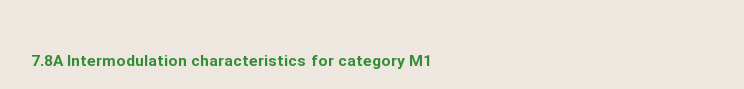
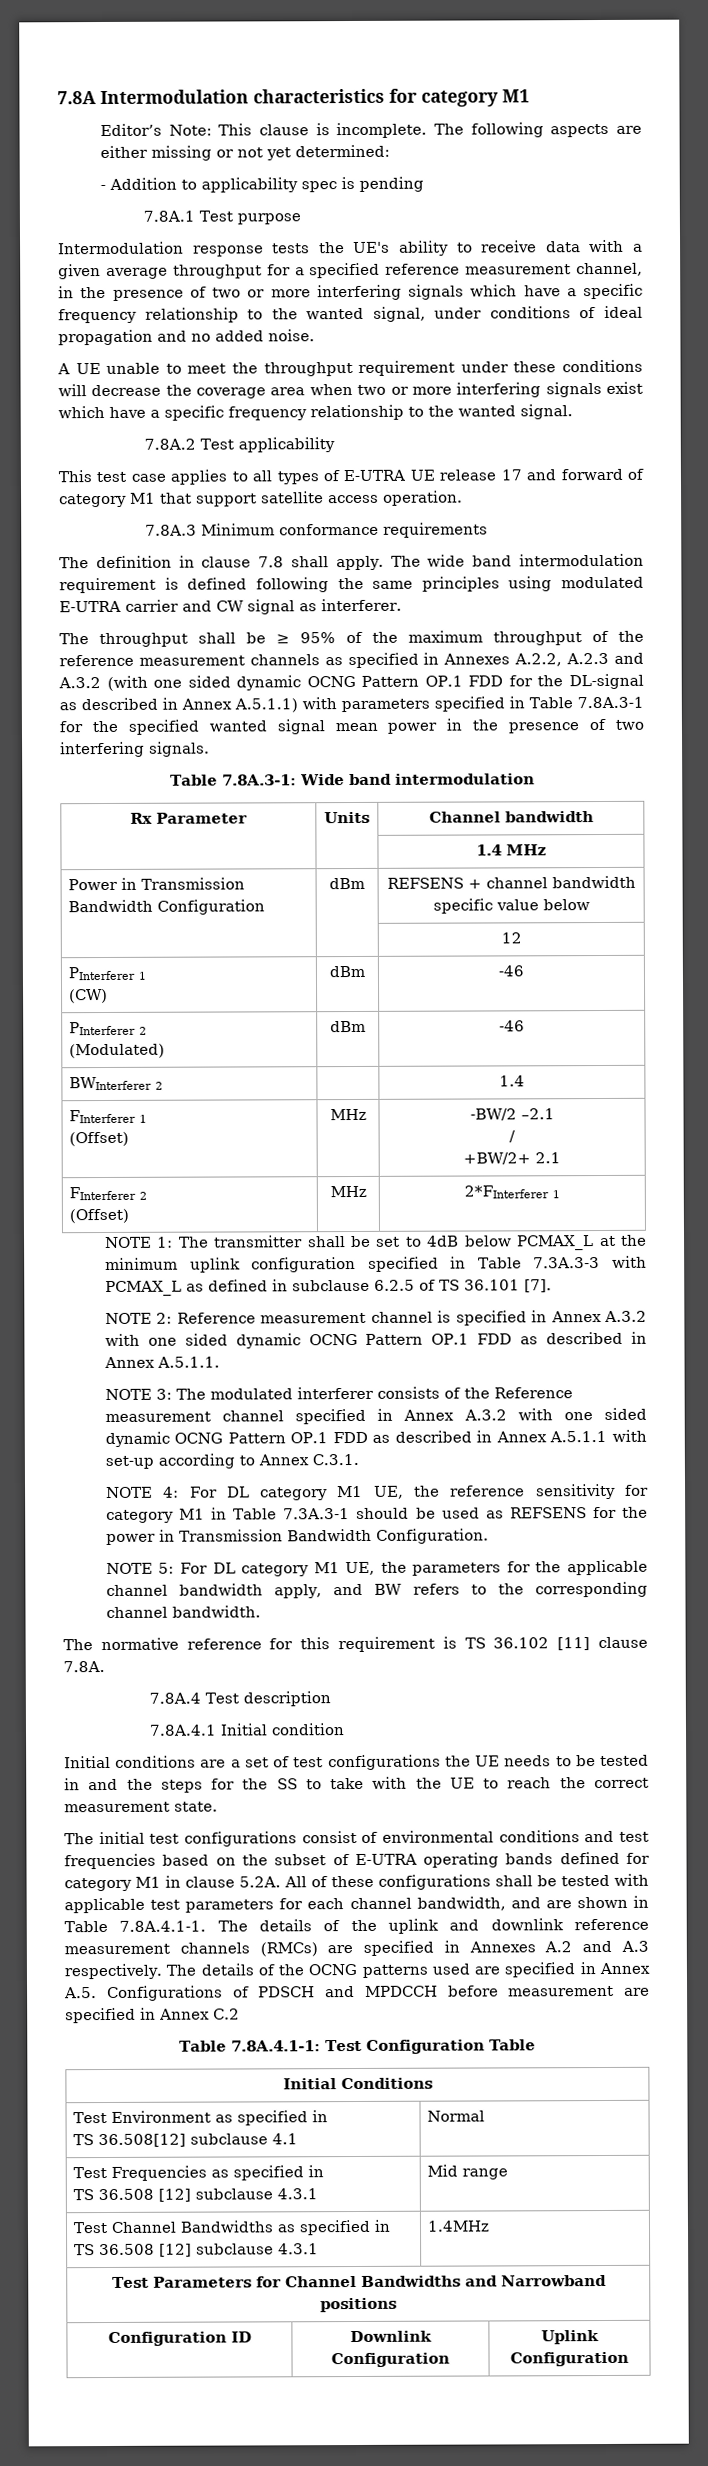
+ Editor’s Note: This clause is incomplete. The following aspects are either missing or not yet determined:
+ - Addition to applicability spec is pending
+ 7.8A.1 Test purpose
+ Intermodulation response tests the UE's ability to receive data with a given average throughput for a specified reference measurement channel, in the presence of two or more interfering signals which have a specific frequency relationship to the wanted signal, under conditions of ideal propagation and no added noise.
+ A UE unable to meet the throughput requirement under these conditions will decrease the coverage area when two or more interfering signals exist which have a specific frequency relationship to the wanted signal.
+ 7.8A.2 Test applicability
+ This test case applies to all types of E-UTRA UE release 17 and forward of category M1 that support satellite access operation.
+ 7.8A.3 Minimum conformance requirements
+ The definition in clause 7.8 shall apply. The wide band intermodulation requirement is defined following the same principles using modulated E-UTRA carrier and CW signal as interferer.
+ The throughput shall be ≥ 95% of the maximum throughput of the reference measurement channels as specified in Annexes A.2.2, A.2.3 and A.3.2 (with one sided dynamic OCNG Pattern OP.1 FDD for the DL-signal as described in Annex A.5.1.1) with parameters specified in Table 7.8A.3-1 for the specified wanted signal mean power in the presence of two interfering signals.
+ Table 7.8A.3-1: Wide band intermodulation
+ Rx Parameter | Units | Channel bandwidth
+ | | 1.4 MHz
+ Power in Transmission Bandwidth Configuration | dBm | REFSENS + channel bandwidth specific value below
+ | | 12
+ PInterferer 1
+ (CW) | dBm | -46
+ PInterferer 2
+ (Modulated) | dBm | -46
+ BWInterferer 2 | | 1.4
+ FInterferer 1
+ (Offset) | MHz | -BW/2 –2.1
+ /
+ +BW/2+ 2.1
+ FInterferer 2
+ (Offset) | MHz | 2*FInterferer 1
+ NOTE 1: The transmitter shall be set to 4dB below PCMAX_L at the minimum uplink configuration specified in Table 7.3A.3-3 with PCMAX_L as defined in subclause 6.2.5 of TS 36.101 [7].
+ NOTE 2: Reference measurement channel is specified in Annex A.3.2 with one sided dynamic OCNG Pattern OP.1 FDD as described in Annex A.5.1.1.
+ NOTE 3: The modulated interferer consists of the Reference measurement channel specified in Annex A.3.2 with one sided dynamic OCNG Pattern OP.1 FDD as described in Annex A.5.1.1 with set-up according to Annex C.3.1.
+ NOTE 4: For DL category M1 UE, the reference sensitivity for category M1 in Table 7.3A.3-1 should be used as REFSENS for the power in Transmission Bandwidth Configuration.
+ NOTE 5: For DL category M1 UE, the parameters for the applicable channel bandwidth apply, and BW refers to the corresponding channel bandwidth.
+ The normative reference for this requirement is TS 36.102 [11] clause 7.8A.
+ 7.8A.4 Test description
+ 7.8A.4.1 Initial condition
+ Initial conditions are a set of test configurations the UE needs to be tested in and the steps for the SS to take with the UE to reach the correct measurement state.
+ The initial test configurations consist of environmental conditions and test frequencies based on the subset of E-UTRA operating bands defined for category M1 in clause 5.2A. All of these configurations shall be tested with applicable test parameters for each channel bandwidth, and are shown in Table 7.8A.4.1-1. The details of the uplink and downlink reference measurement channels (RMCs) are specified in Annexes A.2 and A.3 respectively. The details of the OCNG patterns used are specified in Annex A.5. Configurations of PDSCH and MPDCCH before measurement are specified in Annex C.2
+ Table 7.8A.4.1-1: Test Configuration Table
+ Initial Conditions
+ Test Environment as specified in
+ TS 36.508[12] subclause 4.1 | Normal
+ Test Frequencies as specified in
+ TS 36.508 [12] subclause 4.3.1 | Mid range
+ Test Channel Bandwidths as specified in TS 36.508 [12] subclause 4.3.1 | 1.4MHz
+ Test Parameters for Channel Bandwidths and Narrowband positions
+ Configuration ID | Downlink Configuration | Uplink Configuration

